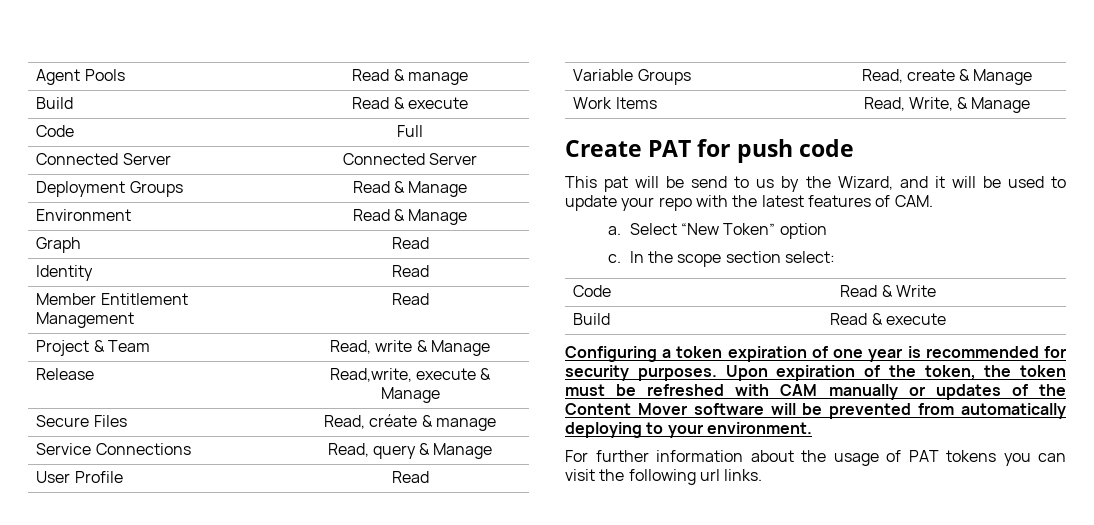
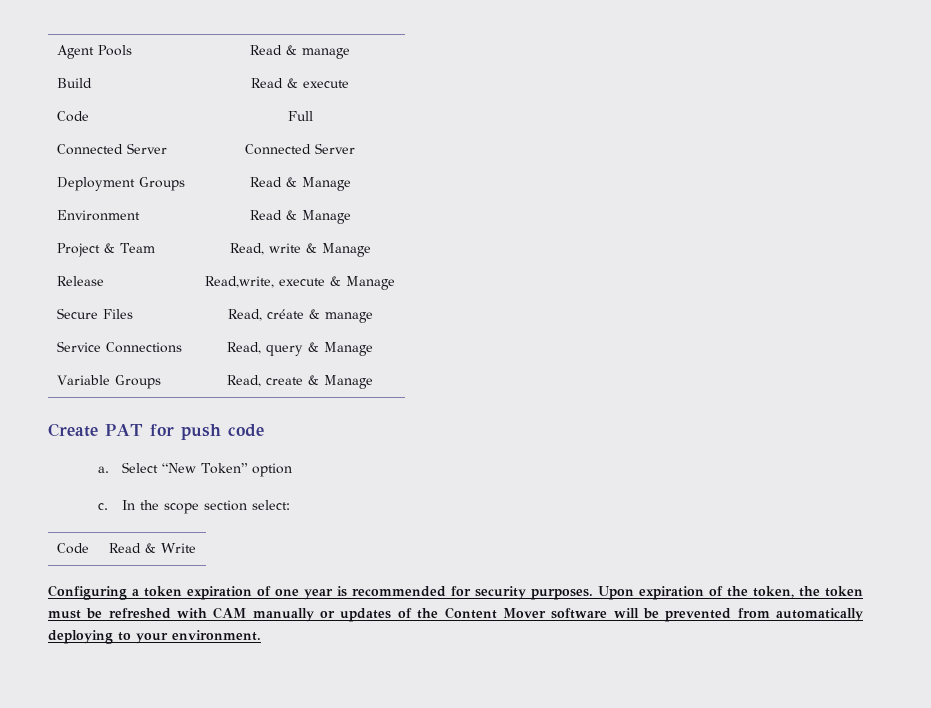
- Graph | Read
- Identity | Read
- Member Entitlement Management | Read
- User Profile | Read
- Work Items | Read, Write, & Manage
- This pat will be send to us by the Wizard, and it will be used to update your repo with the latest features of CAM.
  Code | Read & Write
- Build | Read & execute
- For further information about the usage of PAT tokens you can visit the following url links.

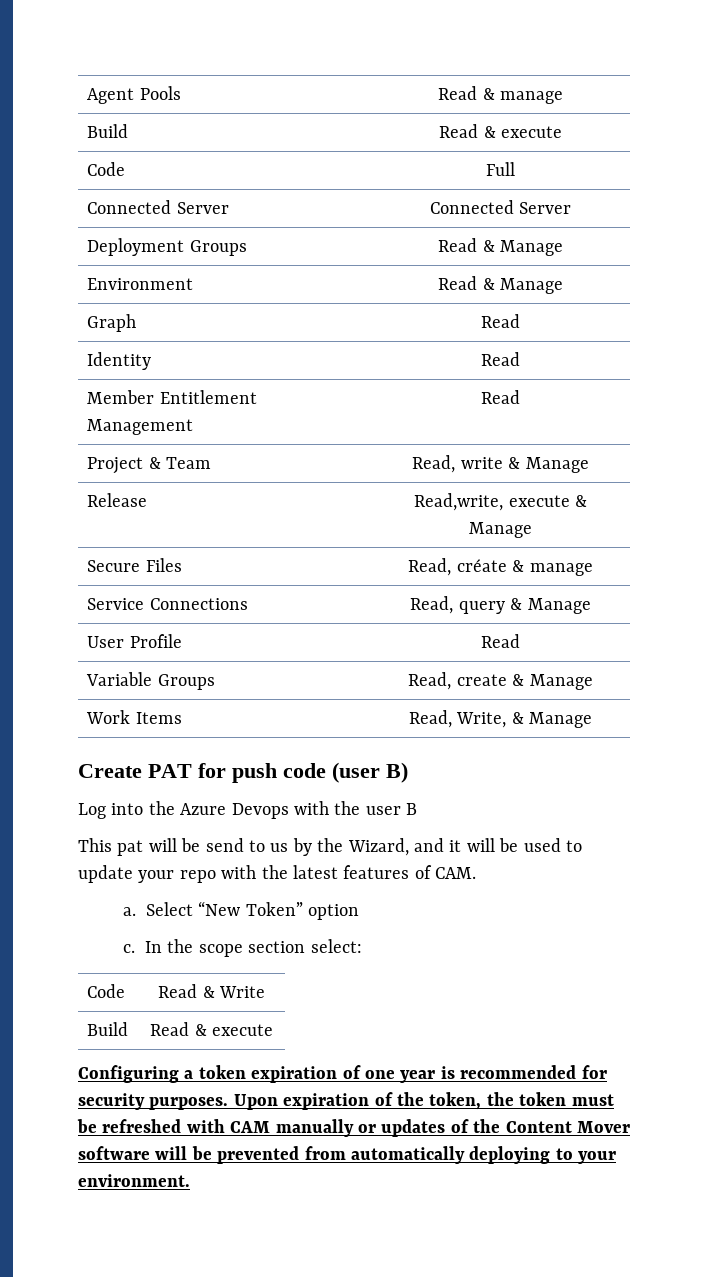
+ Graph | Read
+ Identity | Read
+ Member Entitlement Management | Read
+ User Profile | Read
+ Work Items | Read, Write, & Manage
- Create PAT for push code
+ Create PAT for push code (user B)
+ Log into the Azure Devops with the user B
+ This pat will be send to us by the Wizard, and it will be used to update your repo with the latest features of CAM.
  Code | Read & Write
+ Build | Read & execute

